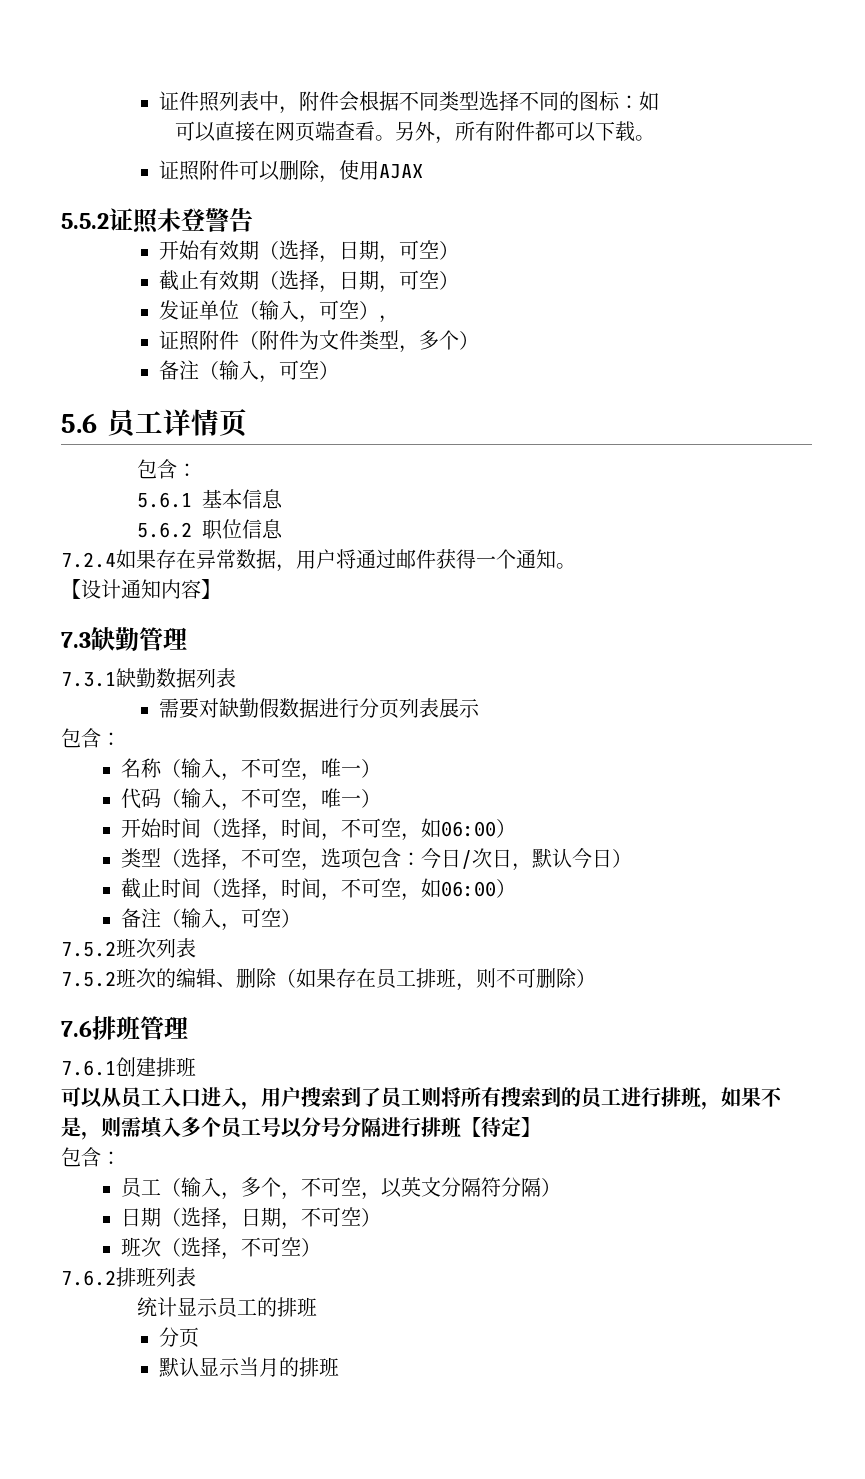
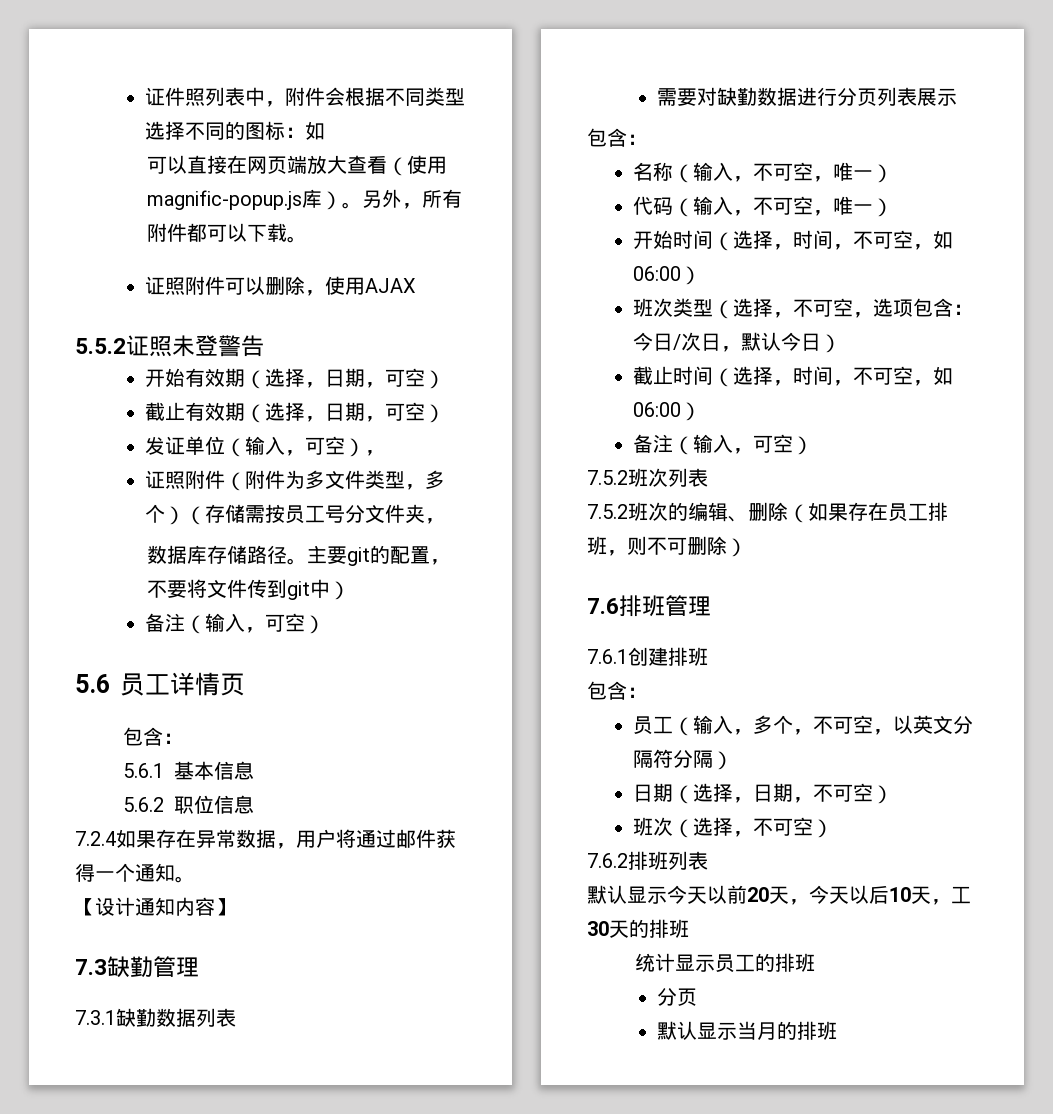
- 可以直接在网页端查看。
+ 可以直接在网页端放大查看（使用magnific-popup.js库）。
- 证照附件（附件为文件类型，多个）
+ 证照附件（附件为多文件类型，多个）（存储需按员工号分文件夹，
+ 数据库存储路径。主要git的配置，不要将文件传到git中）
- 需要对缺勤假数据进行分页列表展示
+ 需要对缺勤数据进行分页列表展示
- 类型（选择，不可空，选项包含：今日/次日，默认今日）
+ 班次类型（选择，不可空，选项包含：今日/次日，默认今日）
- 可以从员工入口进入，用户搜索到了员工则将所有搜索到的员工进行排班，如果不是，则需填入多个员工号以分号分隔进行排班【待定】
+ 默认显示今天以前20天，今天以后10天，工30天的排班

